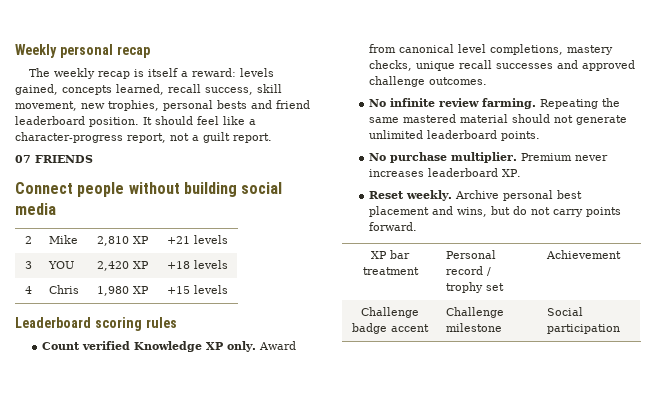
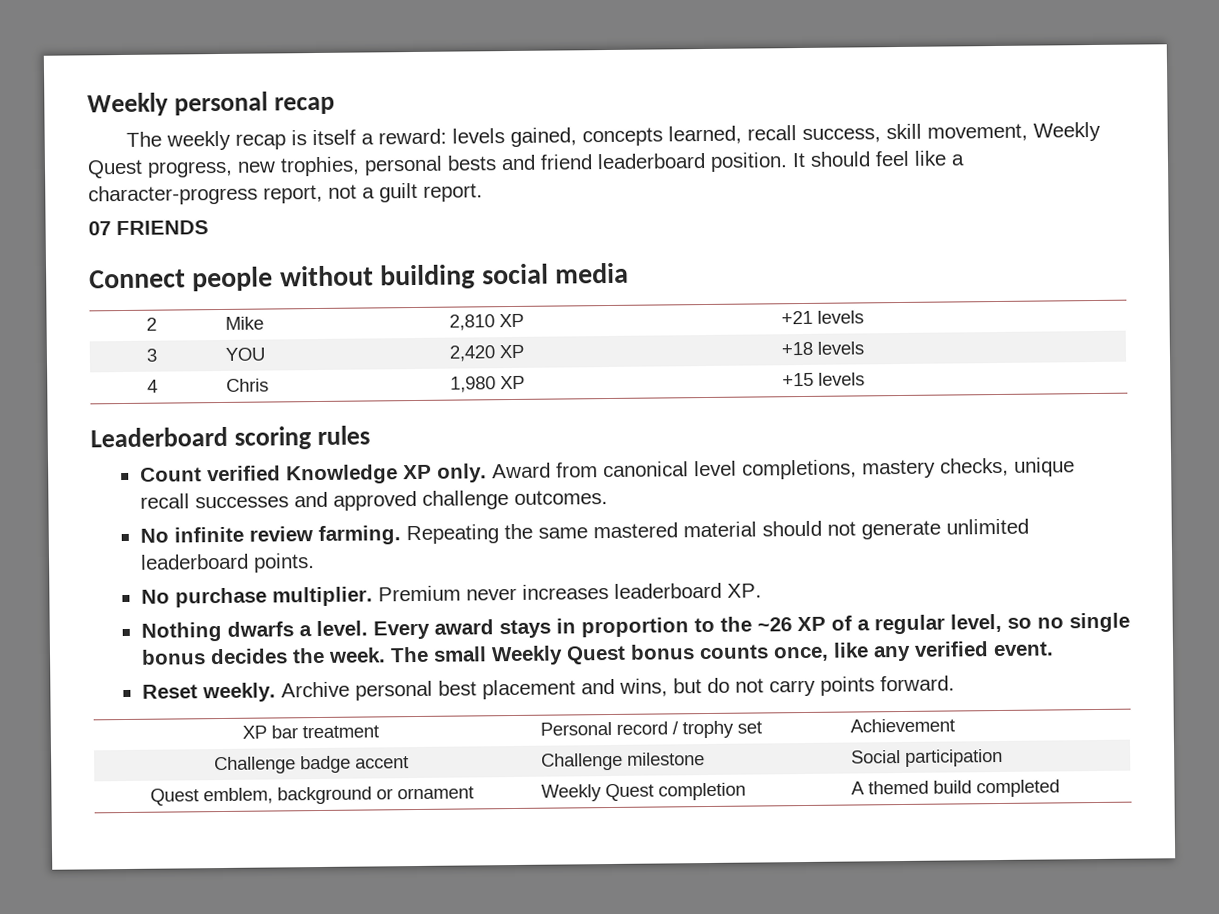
- The weekly recap is itself a reward: levels gained, concepts learned, recall success, skill movement, new trophies, personal bests and friend leaderboard position.
+ The weekly recap is itself a reward: levels gained, concepts learned, recall success, skill movement, Weekly Quest progress, new trophies, personal bests and friend leaderboard position.
+ Nothing dwarfs a level. Every award stays in proportion to the ~26 XP of a regular level, so no single bonus decides the week. The small Weekly Quest bonus counts once, like any verified event.
+ Quest emblem, background or ornament | Weekly Quest completion | A themed build completed

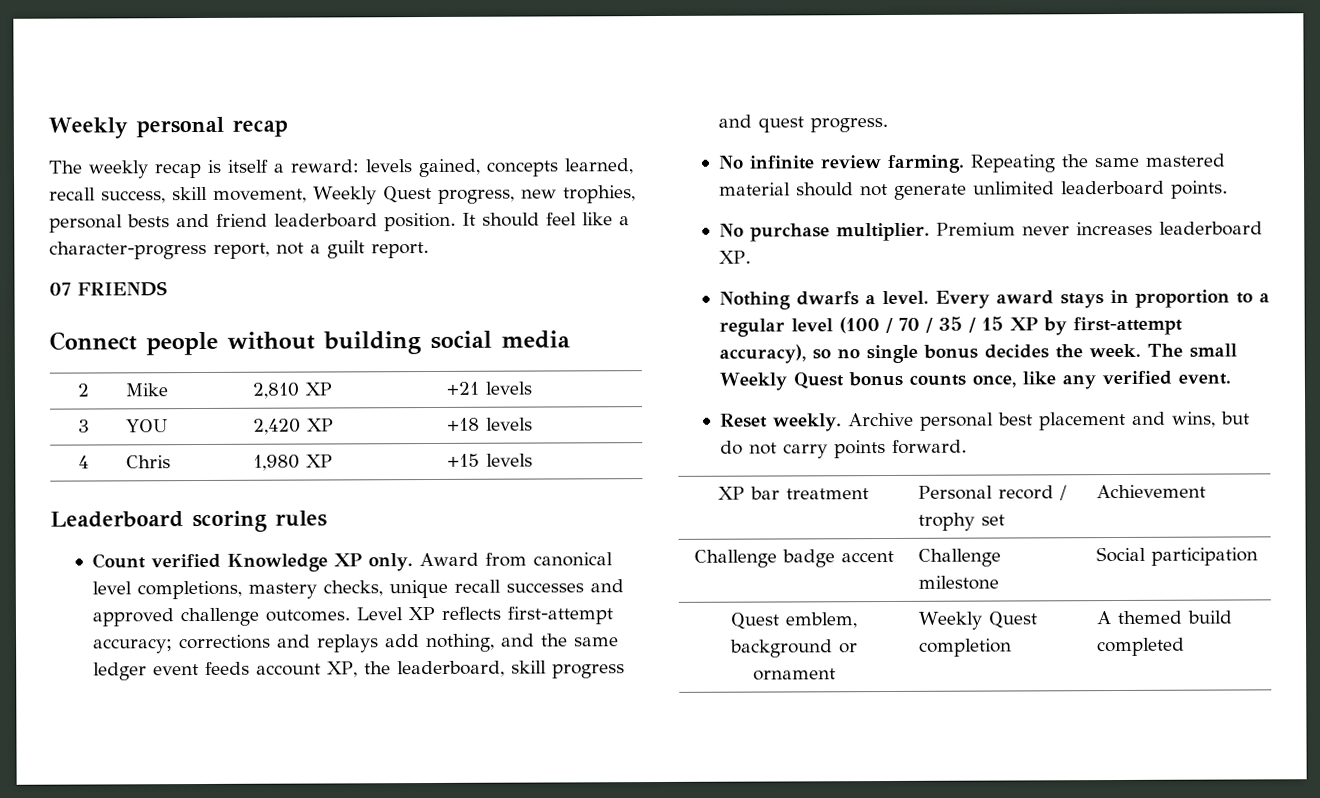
+ Level XP reflects first-attempt accuracy; corrections and replays add nothing, and the same ledger event feeds account XP, the leaderboard, skill progress and quest progress.
- Every award stays in proportion to the ~26 XP of a regular level, so no single bonus decides the week.
+ Every award stays in proportion to a regular level (100 / 70 / 35 / 15 XP by first-attempt accuracy), so no single bonus decides the week.

